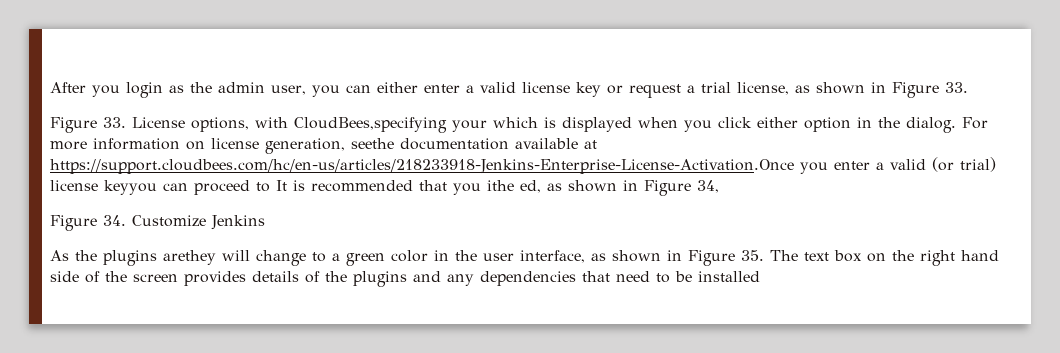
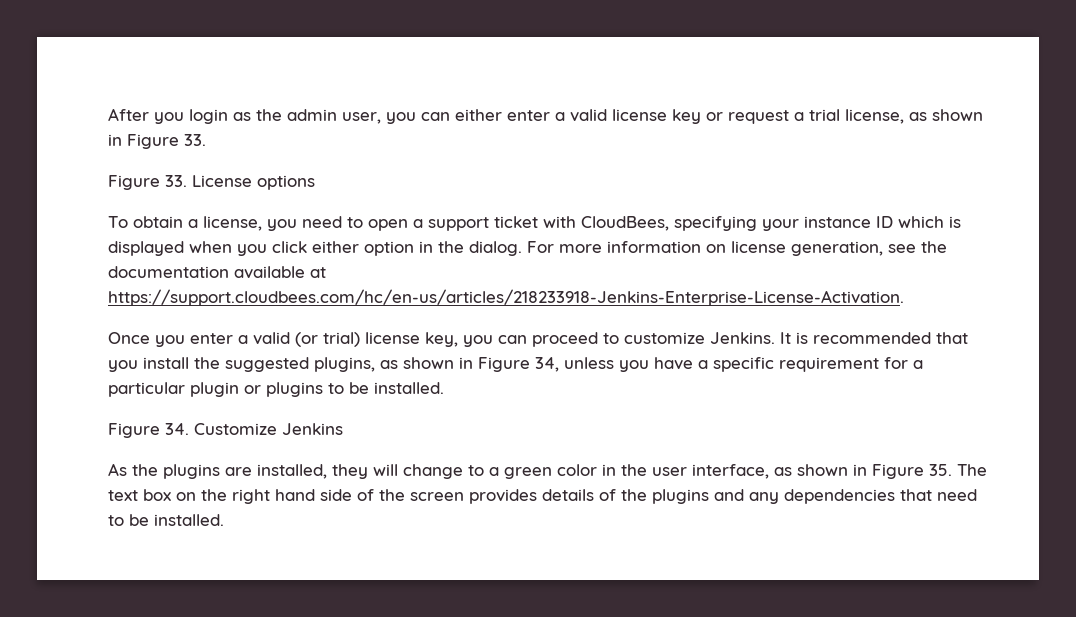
- Figure 33. License options, with CloudBees,specifying your which is displayed when you click either option in the dialog.
+ Figure 33. License options
+ To obtain a license, you need to open a support ticket with CloudBees, specifying your instance ID which is displayed when you click either option in the dialog.
- For more information on license generation, seethe documentation available at https://support.cloudbees.com/hc/en-us/articles/218233918-Jenkins-Enterprise-License-Activation.Once you enter a valid (or trial) license keyyou can proceed to It is recommended that you ithe ed, as shown in Figure 34,
+ For more information on license generation, see the documentation available at https://support.cloudbees.com/hc/en-us/articles/218233918-Jenkins-Enterprise-License-Activation.
+ Once you enter a valid (or trial) license key, you can proceed to customize Jenkins. It is recommended that you install the suggested plugins, as shown in Figure 34, unless you have a specific requirement for a particular plugin or plugins to be installed.
- As the plugins arethey will change to a green color in the user interface, as shown in Figure 35. The text box on the right hand side of the screen provides details of the plugins and any dependencies that need to be installed
+ As the plugins are installed, they will change to a green color in the user interface, as shown in Figure 35. The text box on the right hand side of the screen provides details of the plugins and any dependencies that need to be installed.

